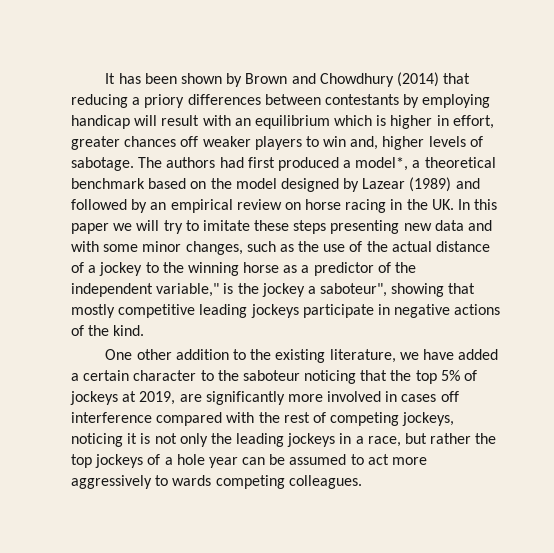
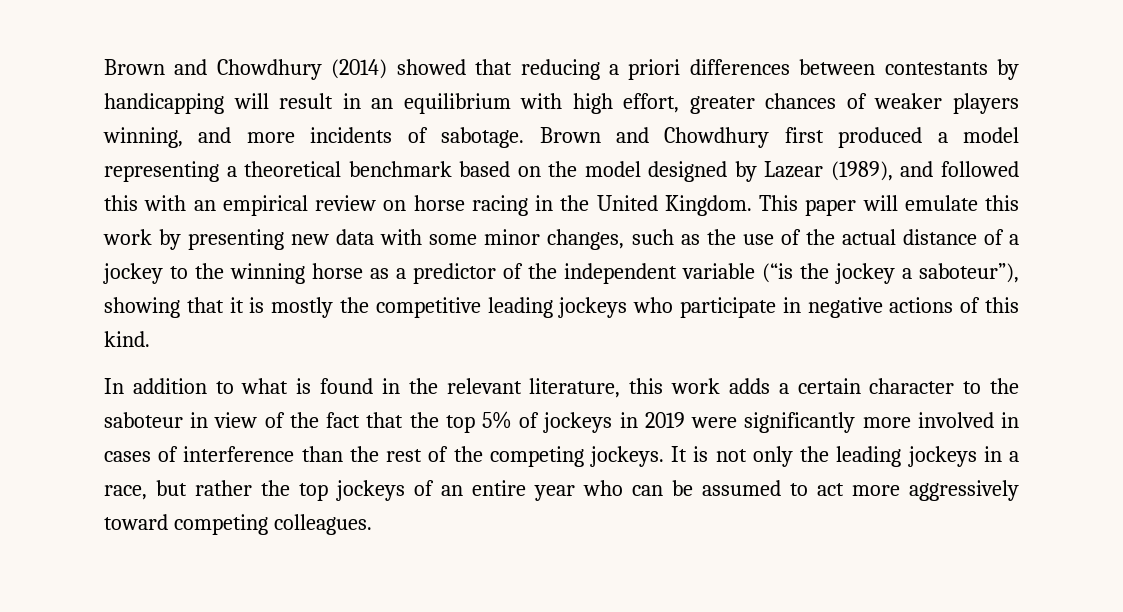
- It has been shown by Brown and Chowdhury (2014) that reducing a priory differences between contestants by employing handicap will result with an equilibrium which is higher in effort, greater chances off weaker players to win and, higher levels of sabotage. The authors had first produced a model*, a theoretical benchmark based on the model designed by Lazear (1989) and followed by an empirical review on horse racing in the UK. In this paper we will try to imitate these steps presenting new data and with some minor changes, such as the use of the actual distance of a jockey to the winning horse as a predictor of the independent variable," is the jockey a saboteur", showing that mostly competitive leading jockeys participate in negative actions of the kind.
+ Brown and Chowdhury (2014) showed that reducing a priori differences between contestants by handicapping will result in an equilibrium with high effort, greater chances of weaker players winning, and more incidents of sabotage. Brown and Chowdhury first produced a model representing a theoretical benchmark based on the model designed by Lazear (1989), and followed this with an empirical review on horse racing in the United Kingdom. This paper will emulate this work by presenting new data with some minor changes, such as the use of the actual distance of a jockey to the winning horse as a predictor of the independent variable (“is the jockey a saboteur”), showing that it is mostly the competitive leading jockeys who participate in negative actions of this kind.
- One other addition to the existing literature, we have added a certain character to the saboteur noticing that the top 5% of jockeys at 2019, are significantly more involved in cases off interference compared with the rest of competing jockeys, noticing it is not only the leading jockeys in a race, but rather the top jockeys of a hole year can be assumed to act more aggressively to wards competing colleagues.
+ In addition to what is found in the relevant literature, this work adds a certain character to the saboteur in view of the fact that the top 5% of jockeys in 2019 were significantly more involved in cases of interference than the rest of the competing jockeys. It is not only the leading jockeys in a race, but rather the top jockeys of an entire year who can be assumed to act more aggressively toward competing colleagues.

